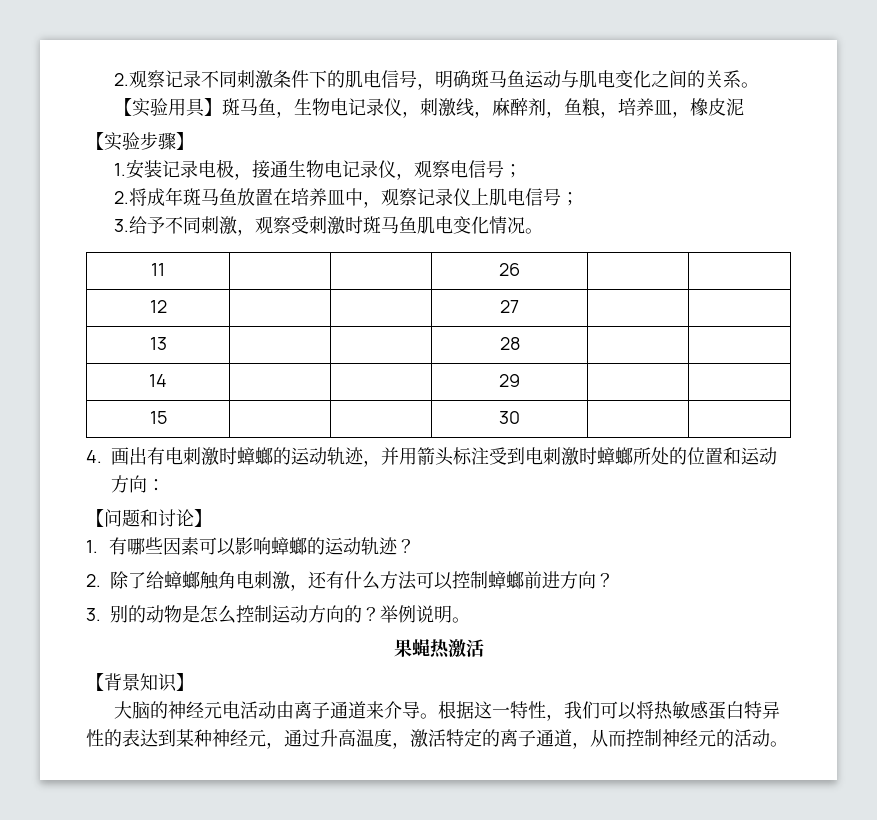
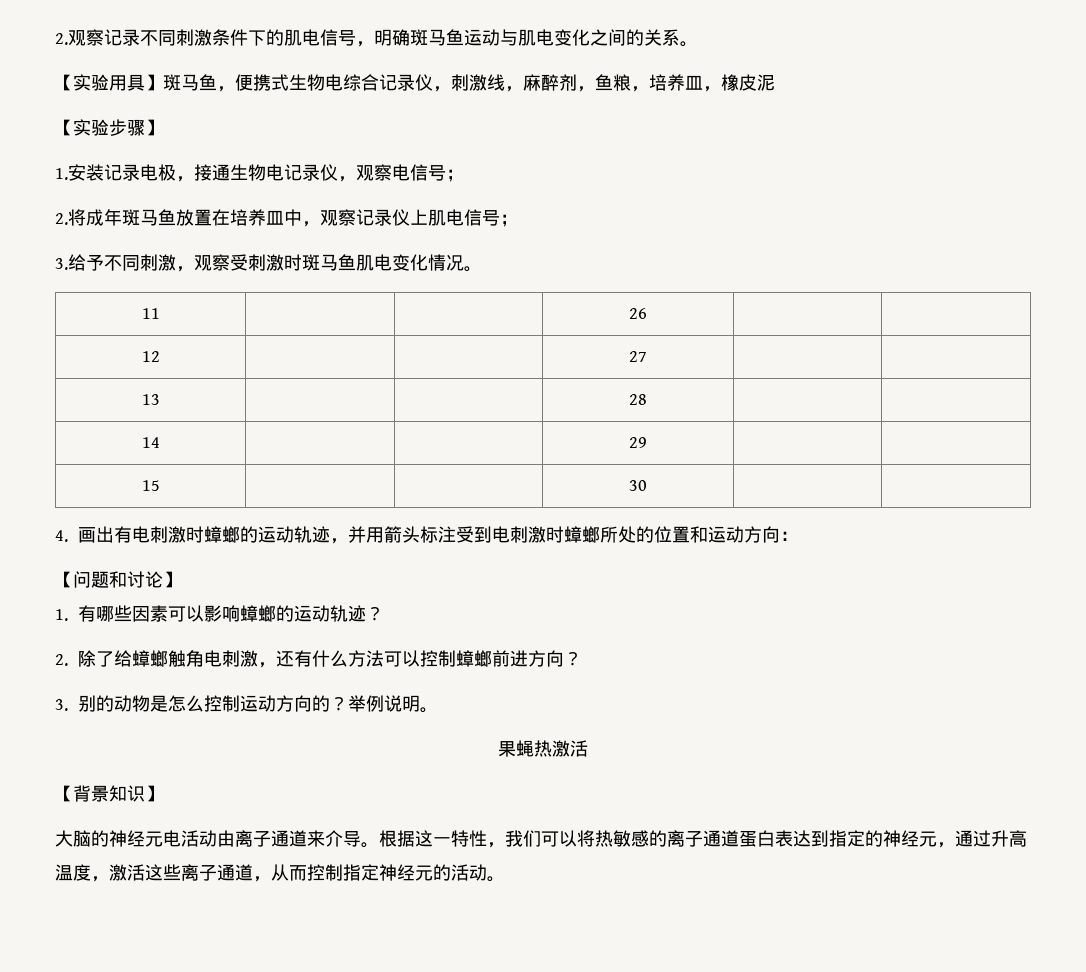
- 【实验用具】斑马鱼，生物电记录仪，刺激线，麻醉剂，鱼粮，培养皿，橡皮泥
+ 【实验用具】斑马鱼，便携式生物电综合记录仪，刺激线，麻醉剂，鱼粮，培养皿，橡皮泥
- 根据这一特性，我们可以将热敏感蛋白特异性的表达到某种神经元，通过升高温度，激活特定的离子通道，从而控制神经元的活动。
+ 根据这一特性，我们可以将热敏感的离子通道蛋白表达到指定的神经元，通过升高温度，激活这些离子通道，从而控制指定神经元的活动。

